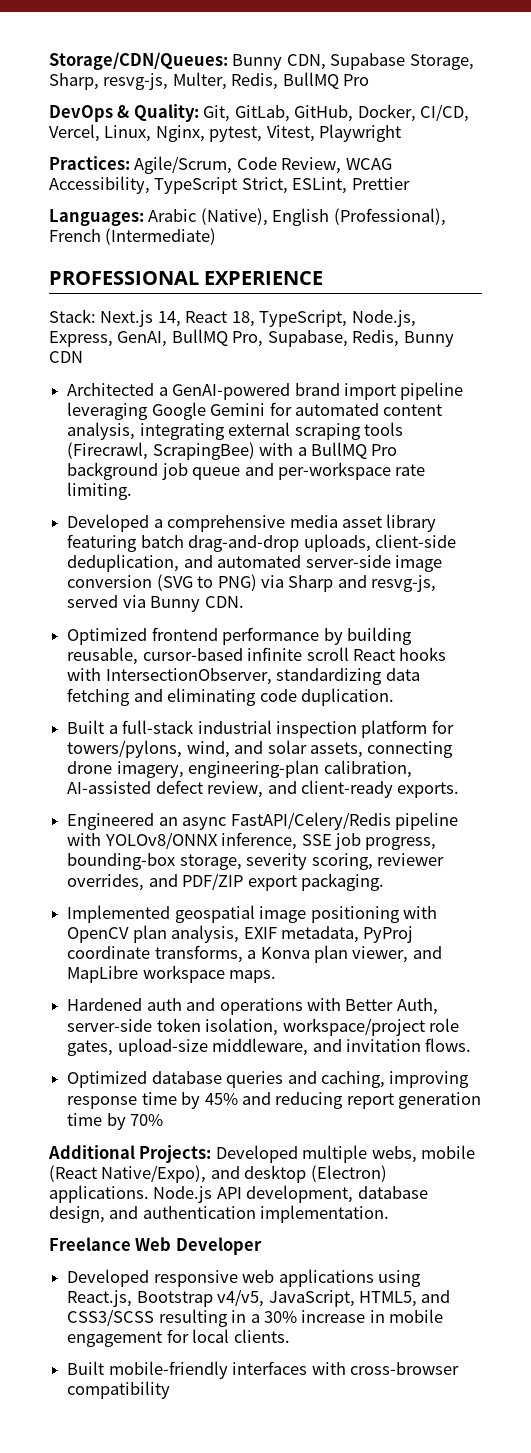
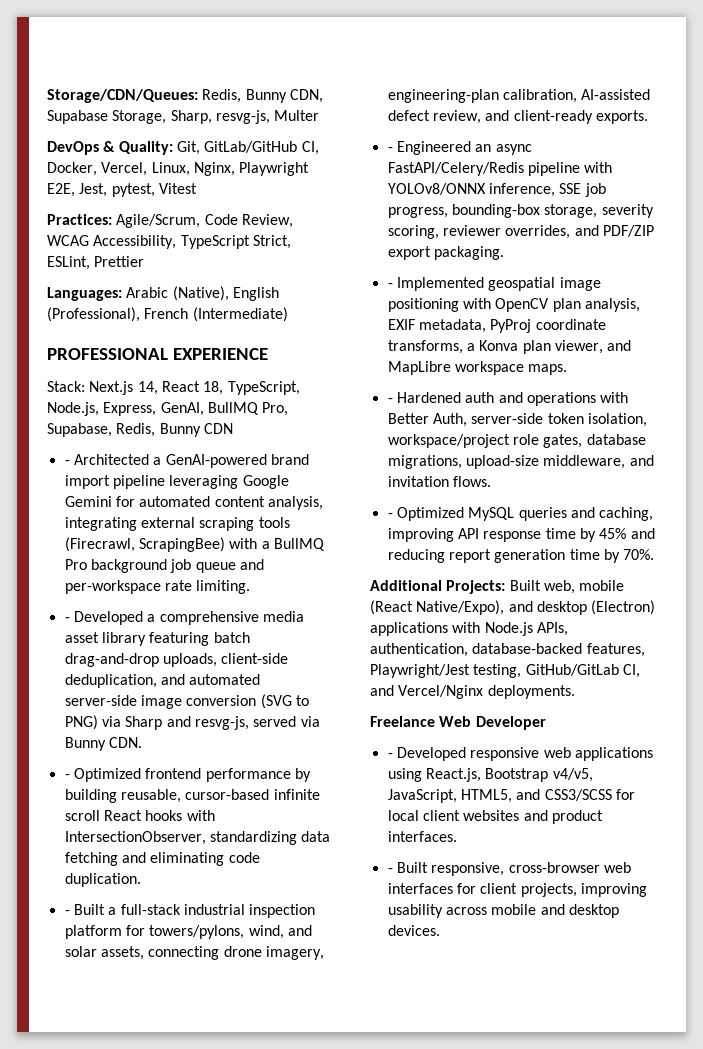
- Storage/CDN/Queues: Bunny CDN, Supabase Storage, Sharp, resvg-js, Multer, Redis, BullMQ Pro
+ Storage/CDN/Queues: Redis, Bunny CDN, Supabase Storage, Sharp, resvg-js, Multer
- DevOps & Quality: Git, GitLab, GitHub, Docker, CI/CD, Vercel, Linux, Nginx, pytest, Vitest, Playwright
+ DevOps & Quality: Git, GitLab/GitHub CI, Docker, Vercel, Linux, Nginx, Playwright E2E, Jest, pytest, Vitest
- Architected a GenAI-powered brand import pipeline leveraging Google Gemini for automated content analysis, integrating external scraping tools (Firecrawl, ScrapingBee) with a BullMQ Pro background job queue and per-workspace rate limiting.
+ - Architected a GenAI-powered brand import pipeline leveraging Google Gemini for automated content analysis, integrating external scraping tools (Firecrawl, ScrapingBee) with a BullMQ Pro background job queue and per-workspace rate limiting.
- Developed a comprehensive media asset library featuring batch drag-and-drop uploads, client-side deduplication, and automated server-side image conversion (SVG to PNG) via Sharp and resvg-js, served via Bunny CDN.
+ - Developed a comprehensive media asset library featuring batch drag-and-drop uploads, client-side deduplication, and automated server-side image conversion (SVG to PNG) via Sharp and resvg-js, served via Bunny CDN.
- Optimized frontend performance by building reusable, cursor-based infinite scroll React hooks with IntersectionObserver, standardizing data fetching and eliminating code duplication.
+ - Optimized frontend performance by building reusable, cursor-based infinite scroll React hooks with IntersectionObserver, standardizing data fetching and eliminating code duplication.
- Built a full-stack industrial inspection platform for towers/pylons, wind, and solar assets, connecting drone imagery, engineering-plan calibration, AI-assisted defect review, and client-ready exports.
+ - Built a full-stack industrial inspection platform for towers/pylons, wind, and solar assets, connecting drone imagery, engineering-plan calibration, AI-assisted defect review, and client-ready exports.
- Engineered an async FastAPI/Celery/Redis pipeline with YOLOv8/ONNX inference, SSE job progress, bounding-box storage, severity scoring, reviewer overrides, and PDF/ZIP export packaging.
+ - Engineered an async FastAPI/Celery/Redis pipeline with YOLOv8/ONNX inference, SSE job progress, bounding-box storage, severity scoring, reviewer overrides, and PDF/ZIP export packaging.
- Implemented geospatial image positioning with OpenCV plan analysis, EXIF metadata, PyProj coordinate transforms, a Konva plan viewer, and MapLibre workspace maps.
+ - Implemented geospatial image positioning with OpenCV plan analysis, EXIF metadata, PyProj coordinate transforms, a Konva plan viewer, and MapLibre workspace maps.
- Hardened auth and operations with Better Auth, server-side token isolation, workspace/project role gates, upload-size middleware, and invitation flows.
+ - Hardened auth and operations with Better Auth, server-side token isolation, workspace/project role gates, database migrations, upload-size middleware, and invitation flows.
- Optimized database queries and caching, improving response time by 45% and reducing report generation time by 70%
+ - Optimized MySQL queries and caching, improving API response time by 45% and reducing report generation time by 70%.
- Additional Projects: Developed multiple webs, mobile (React Native/Expo), and desktop (Electron) applications. Node.js API development, database design, and authentication implementation.
+ Additional Projects: Built web, mobile (React Native/Expo), and desktop (Electron) applications with Node.js APIs, authentication, database-backed features, Playwright/Jest testing, GitHub/GitLab CI, and Vercel/Nginx deployments.
- Developed responsive web applications using React.js, Bootstrap v4/v5, JavaScript, HTML5, and CSS3/SCSS resulting in a 30% increase in mobile engagement for local clients.
- Built mobile-friendly interfaces with cross-browser compatibility
+ - Developed responsive web applications using React.js, Bootstrap v4/v5, JavaScript, HTML5, and CSS3/SCSS for local client websites and product interfaces.
+ - Built responsive, cross-browser web interfaces for client projects, improving usability across mobile and desktop devices.

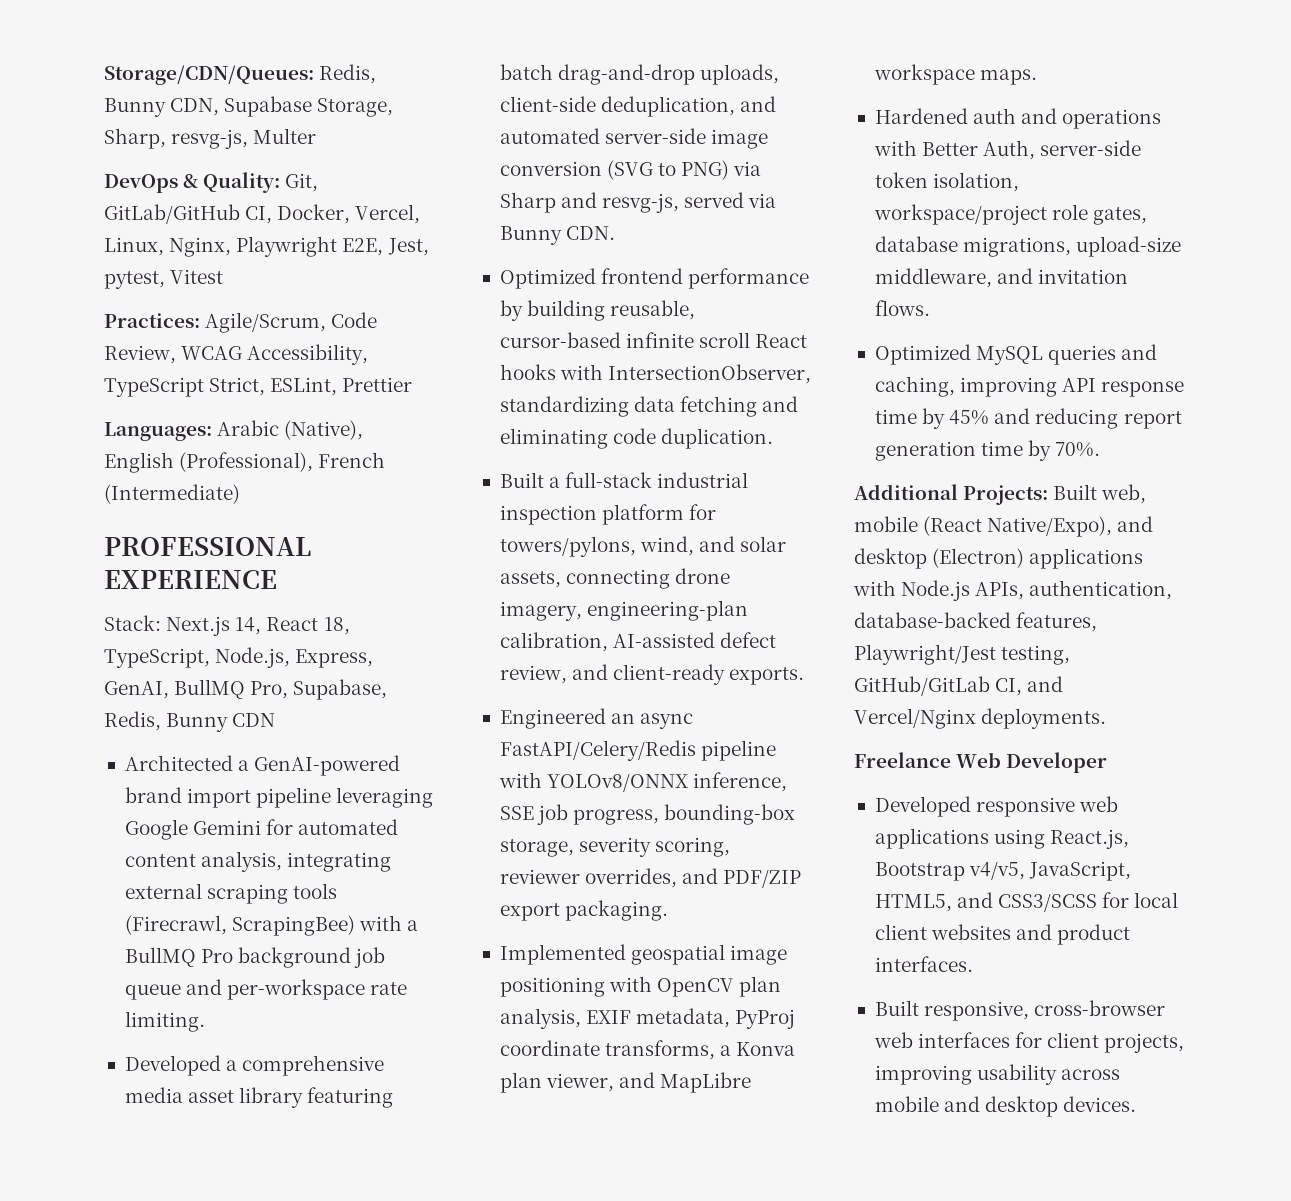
- - Architected a GenAI-powered brand import pipeline leveraging Google Gemini for automated content analysis, integrating external scraping tools (Firecrawl, ScrapingBee) with a BullMQ Pro background job queue and per-workspace rate limiting.
+ Architected a GenAI-powered brand import pipeline leveraging Google Gemini for automated content analysis, integrating external scraping tools (Firecrawl, ScrapingBee) with a BullMQ Pro background job queue and per-workspace rate limiting.
- - Developed a comprehensive media asset library featuring batch drag-and-drop uploads, client-side deduplication, and automated server-side image conversion (SVG to PNG) via Sharp and resvg-js, served via Bunny CDN.
+ Developed a comprehensive media asset library featuring batch drag-and-drop uploads, client-side deduplication, and automated server-side image conversion (SVG to PNG) via Sharp and resvg-js, served via Bunny CDN.
- - Optimized frontend performance by building reusable, cursor-based infinite scroll React hooks with IntersectionObserver, standardizing data fetching and eliminating code duplication.
+ Optimized frontend performance by building reusable, cursor-based infinite scroll React hooks with IntersectionObserver, standardizing data fetching and eliminating code duplication.
- - Built a full-stack industrial inspection platform for towers/pylons, wind, and solar assets, connecting drone imagery, engineering-plan calibration, AI-assisted defect review, and client-ready exports.
+ Built a full-stack industrial inspection platform for towers/pylons, wind, and solar assets, connecting drone imagery, engineering-plan calibration, AI-assisted defect review, and client-ready exports.
- - Engineered an async FastAPI/Celery/Redis pipeline with YOLOv8/ONNX inference, SSE job progress, bounding-box storage, severity scoring, reviewer overrides, and PDF/ZIP export packaging.
+ Engineered an async FastAPI/Celery/Redis pipeline with YOLOv8/ONNX inference, SSE job progress, bounding-box storage, severity scoring, reviewer overrides, and PDF/ZIP export packaging.
- - Implemented geospatial image positioning with OpenCV plan analysis, EXIF metadata, PyProj coordinate transforms, a Konva plan viewer, and MapLibre workspace maps.
+ Implemented geospatial image positioning with OpenCV plan analysis, EXIF metadata, PyProj coordinate transforms, a Konva plan viewer, and MapLibre workspace maps.
- - Hardened auth and operations with Better Auth, server-side token isolation, workspace/project role gates, database migrations, upload-size middleware, and invitation flows.
+ Hardened auth and operations with Better Auth, server-side token isolation, workspace/project role gates, database migrations, upload-size middleware, and invitation flows.
- - Optimized MySQL queries and caching, improving API response time by 45% and reducing report generation time by 70%.
+ Optimized MySQL queries and caching, improving API response time by 45% and reducing report generation time by 70%.
- - Developed responsive web applications using React.js, Bootstrap v4/v5, JavaScript, HTML5, and CSS3/SCSS for local client websites and product interfaces.
+ Developed responsive web applications using React.js, Bootstrap v4/v5, JavaScript, HTML5, and CSS3/SCSS for local client websites and product interfaces.
- - Built responsive, cross-browser web interfaces for client projects, improving usability across mobile and desktop devices.
+ Built responsive, cross-browser web interfaces for client projects, improving usability across mobile and desktop devices.

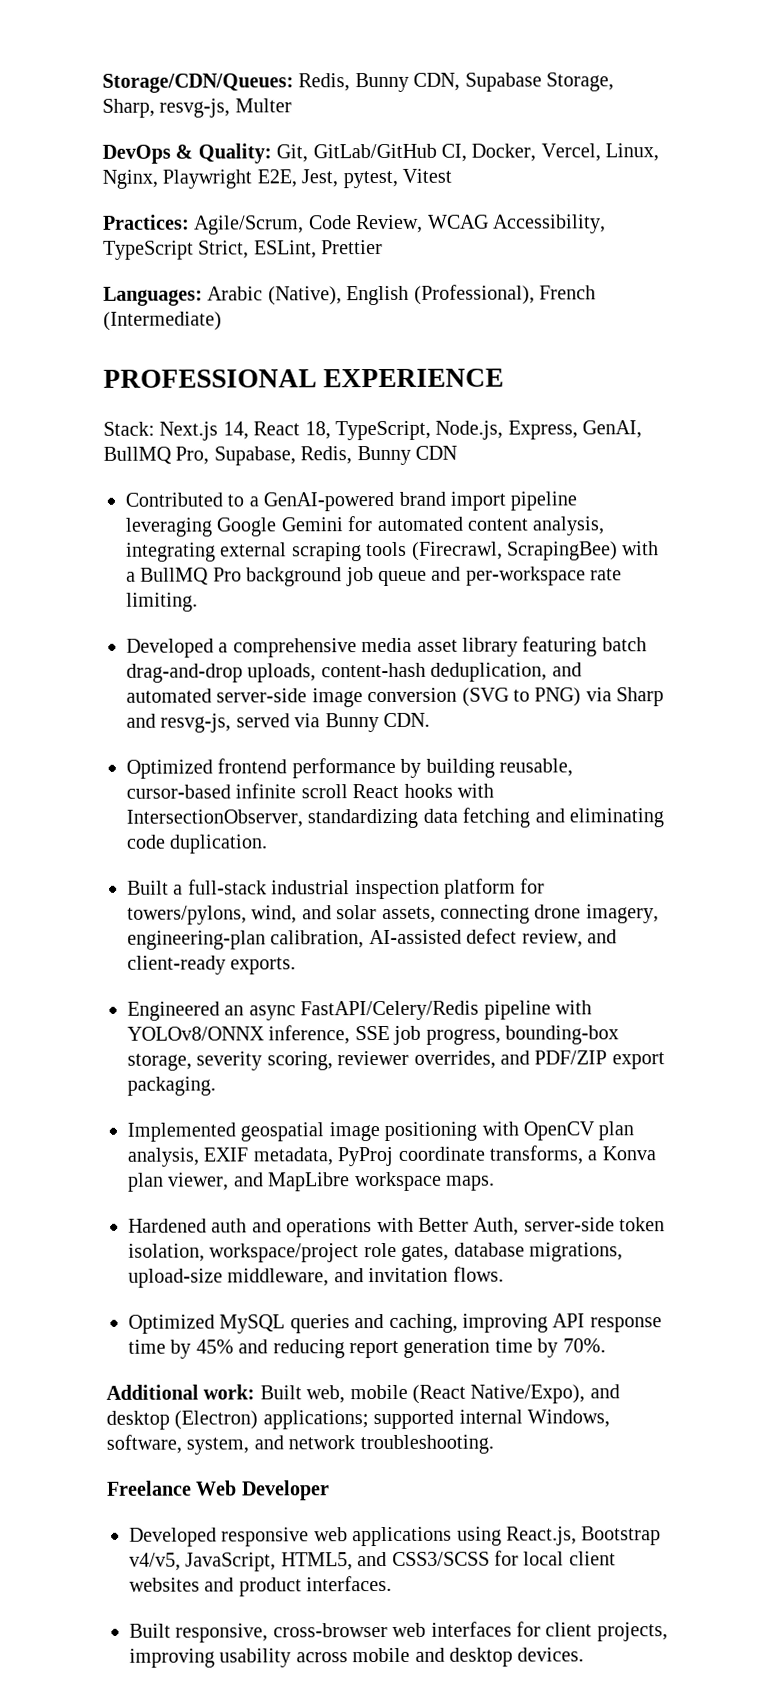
- Architected a GenAI-powered brand import pipeline leveraging Google Gemini for automated content analysis, integrating external scraping tools (Firecrawl, ScrapingBee) with a BullMQ Pro background job queue and per-workspace rate limiting.
+ Contributed to a GenAI-powered brand import pipeline leveraging Google Gemini for automated content analysis, integrating external scraping tools (Firecrawl, ScrapingBee) with a BullMQ Pro background job queue and per-workspace rate limiting.
- Developed a comprehensive media asset library featuring batch drag-and-drop uploads, client-side deduplication, and automated server-side image conversion (SVG to PNG) via Sharp and resvg-js, served via Bunny CDN.
+ Developed a comprehensive media asset library featuring batch drag-and-drop uploads, content-hash deduplication, and automated server-side image conversion (SVG to PNG) via Sharp and resvg-js, served via Bunny CDN.
- Additional Projects: Built web, mobile (React Native/Expo), and desktop (Electron) applications with Node.js APIs, authentication, database-backed features, Playwright/Jest testing, GitHub/GitLab CI, and Vercel/Nginx deployments.
+ Additional work: Built web, mobile (React Native/Expo), and desktop (Electron) applications; supported internal Windows, software, system, and network troubleshooting.

